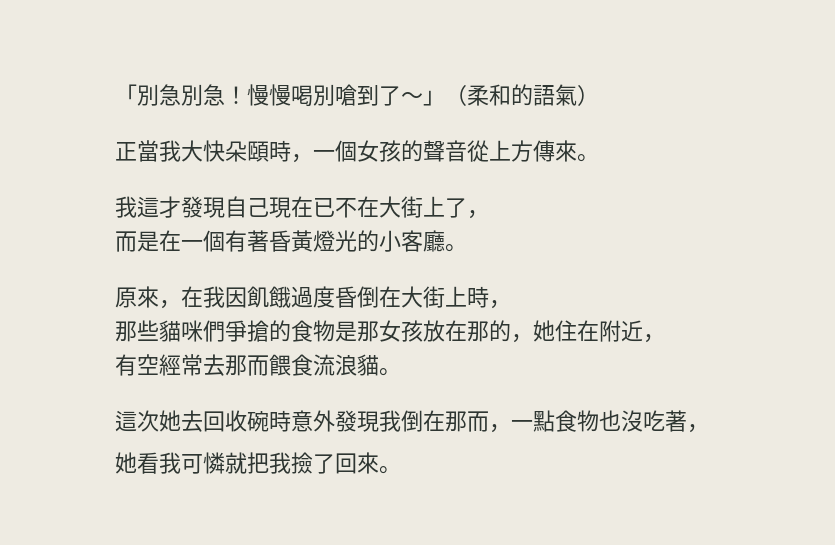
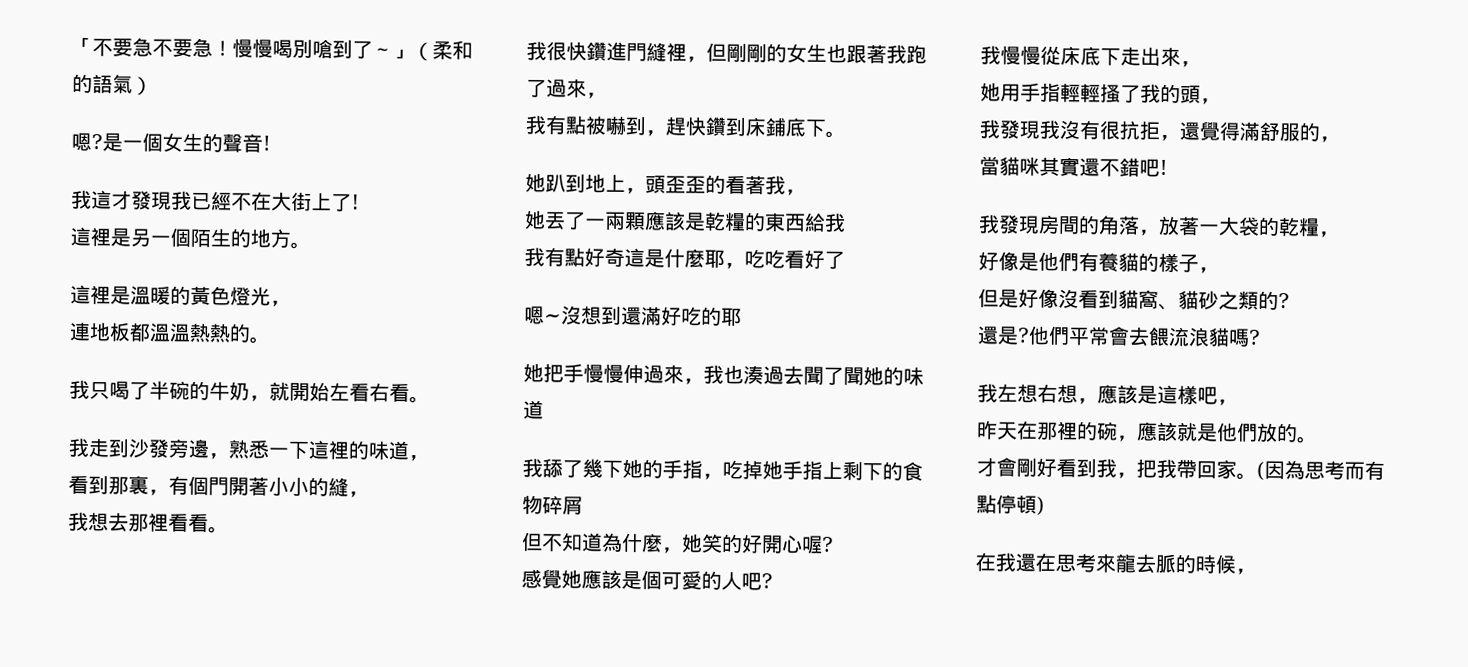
- 「別急別急！
+ 「不要急不要急！
- 正當我大快朵頤時，一個女孩的聲音從上方傳來。
+ 嗯?是一個女生的聲音!
- 我這才發現自己現在已不在大街上了，
- 而是在一個有著昏黃燈光的小客廳。
- 原來，在我因飢餓過度昏倒在大街上時，
- 那些貓咪們爭搶的食物是那女孩放在那的，她住在附近，
- 有空經常去那而餵食流浪貓。
- 這次她去回收碗時意外發現我倒在那而，一點食物也沒吃著，
- 她看我可憐就把我撿了回來。
+ 我這才發現我已經不在大街上了!
+ 這裡是另一個陌生的地方。
+ 這裡是溫暖的黃色燈光，
+ 連地板都溫溫熱熱的。
+ 我只喝了半碗的牛奶，就開始左看右看。
+ 我走到沙發旁邊，熟悉一下這裡的味道，
+ 看到那裏，有個門開著小小的縫，
+ 我想去那裡看看。
+ 我很快鑽進門縫裡，但剛剛的女生也跟著我跑了過來，
+ 我有點被嚇到，趕快鑽到床鋪底下。
+ 她趴到地上，頭歪歪的看著我，
+ 她丟了一兩顆應該是乾糧的東西給我
+ 我有點好奇這是什麼耶，吃吃看好了
+ 嗯~沒想到還滿好吃的耶
+ 她把手慢慢伸過來，我也湊過去聞了聞她的味道
+ 我舔了幾下她的手指，吃掉她手指上剩下的食物碎屑
+ 但不知道為什麼，她笑的好開心喔?
+ 感覺她應該是個可愛的人吧?
+ 我慢慢從床底下走出來，
+ 她用手指輕輕搔了我的頭，
+ 我發現我沒有很抗拒，還覺得滿舒服的，
+ 當貓咪其實還不錯吧!
+ 我發現房間的角落，放著一大袋的乾糧，
+ 好像是他們有養貓的樣子，
+ 但是好像沒看到貓窩、貓砂之類的?
+ 還是?他們平常會去餵流浪貓嗎?
+ 我左想右想，應該是這樣吧，
+ 昨天在那裡的碗，應該就是他們放的。
+ 才會剛好看到我，把我帶回家。(因為思考而有點停頓)
+ 在我還在思考來龍去脈的時候，

